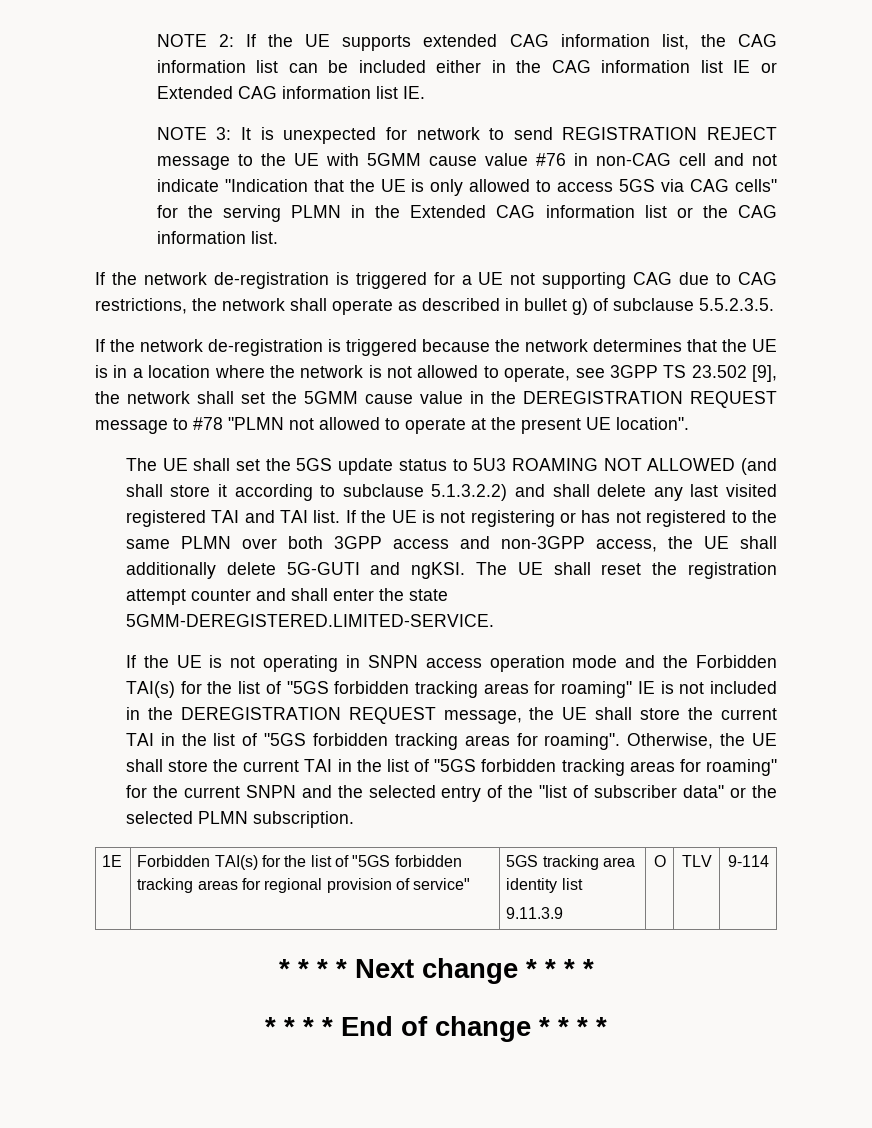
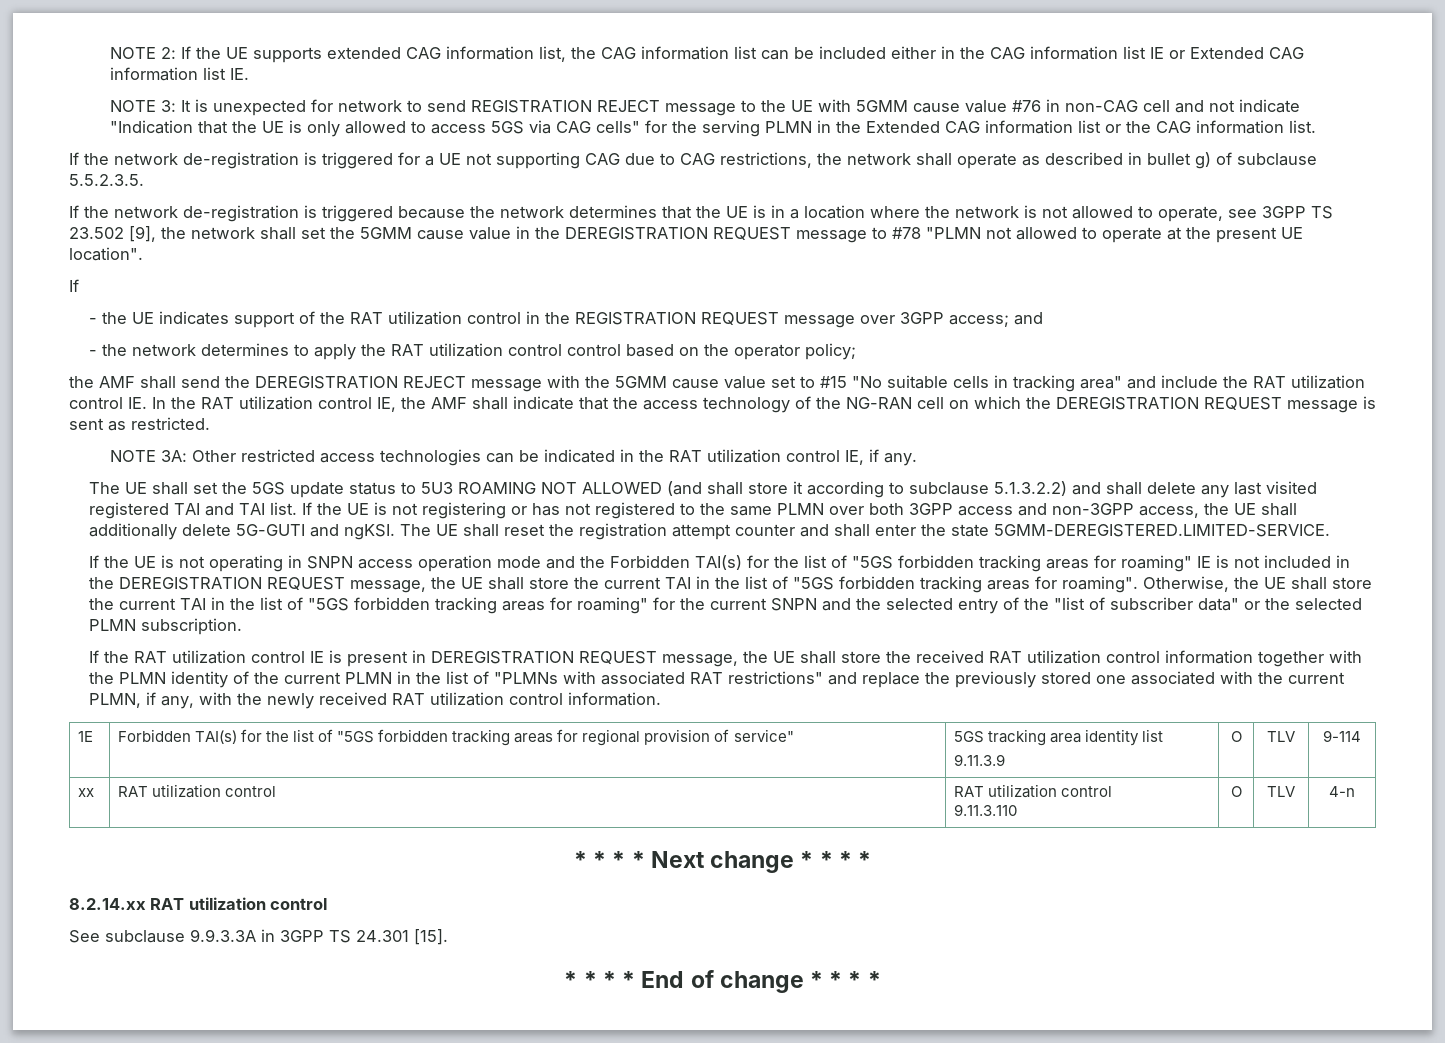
  If the network de-registration is triggered because the network determines that the UE is in a location where the network is not allowed to operate, see 3GPP TS 23.502 [9], the network shall set the 5GMM cause value in the DEREGISTRATION REQUEST message to #78 "PLMN not allowed to operate at the present UE location".
+ If
+ - the UE indicates support of the RAT utilization control in the REGISTRATION REQUEST message over 3GPP access; and
+ - the network determines to apply the RAT utilization control control based on the operator policy;
+ the AMF shall send the DEREGISTRATION REJECT message with the 5GMM cause value set to #15 "No suitable cells in tracking area" and include the RAT utilization control IE. In the RAT utilization control IE, the AMF shall indicate that the access technology of the NG-RAN cell on which the DEREGISTRATION REQUEST message is sent as restricted.
+ NOTE 3A: Other restricted access technologies can be indicated in the RAT utilization control IE, if any.
+ If the RAT utilization control IE is present in DEREGISTRATION REQUEST message, the UE shall store the received RAT utilization control information together with the PLMN identity of the current PLMN in the list of "PLMNs with associated RAT restrictions" and replace the previously stored one associated with the current PLMN, if any, with the newly received RAT utilization control information.
+ xx | RAT utilization control | RAT utilization control
+ 9.11.3.110 | O | TLV | 4-n
+ 8.2.14.xx RAT utilization control
+ See subclause 9.9.3.3A in 3GPP TS 24.301 [15].

